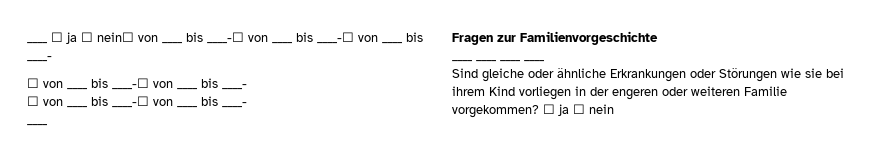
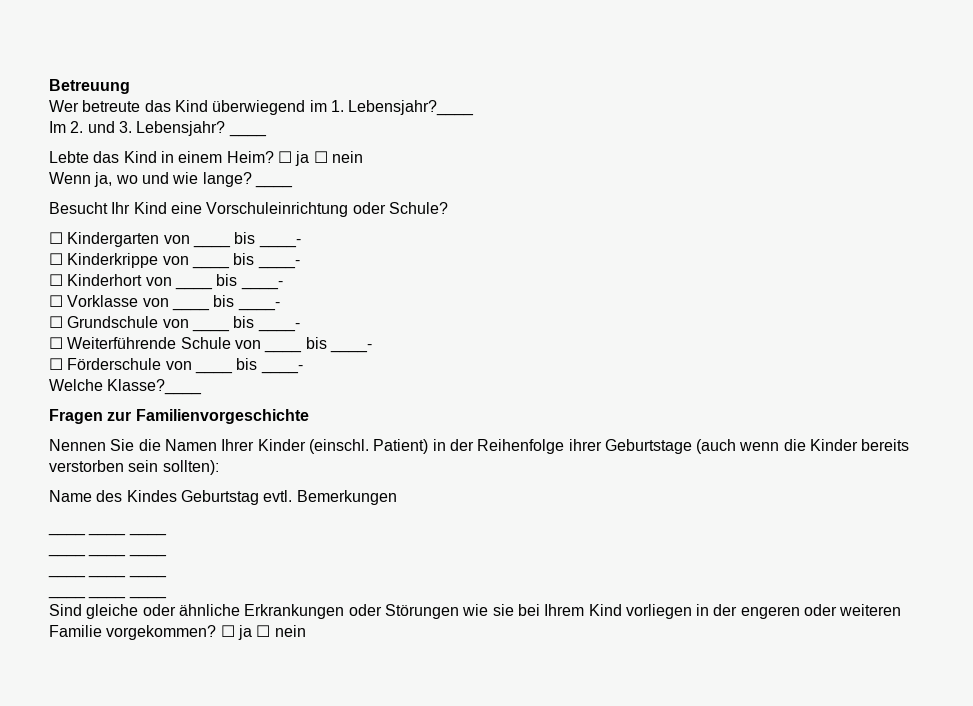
- ____ ☐ ja ☐ nein☐ von ____ bis ____-☐ von ____ bis ____-☐ von ____ bis ____-
- ☐ von ____ bis ____-☐ von ____ bis ____-
- ☐ von ____ bis ____-☐ von ____ bis ____-
- ____
+ Betreuung
+ Wer betreute das Kind überwiegend im 1. Lebensjahr?____
+ Im 2. und 3. Lebensjahr? ____
+ Lebte das Kind in einem Heim? ☐ ja ☐ nein
+ Wenn ja, wo und wie lange? ____
+ Besucht Ihr Kind eine Vorschuleinrichtung oder Schule?
+ ☐ Kindergarten von ____ bis ____-
+ ☐ Kinderkrippe von ____ bis ____-
+ ☐ Kinderhort von ____ bis ____-
+ ☐ Vorklasse von ____ bis ____-
+ ☐ Grundschule von ____ bis ____-
+ ☐ Weiterführende Schule von ____ bis ____-
+ ☐ Förderschule von ____ bis ____-
+ Welche Klasse?____
  Fragen zur Familienvorgeschichte
- ____ ____ ____ ____
+ Nennen Sie die Namen Ihrer Kinder (einschl. Patient) in der Reihenfolge ihrer Geburtstage (auch wenn die Kinder bereits verstorben sein sollten):
+ Name des Kindes Geburtstag evtl. Bemerkungen
+ ____ ____ ____
+ ____ ____ ____
+ ____ ____ ____
+ ____ ____ ____
- Sind gleiche oder ähnliche Erkrankungen oder Störungen wie sie bei ihrem Kind vorliegen in der engeren oder weiteren Familie vorgekommen?
+ Sind gleiche oder ähnliche Erkrankungen oder Störungen wie sie bei Ihrem Kind vorliegen in der engeren oder weiteren Familie vorgekommen?

